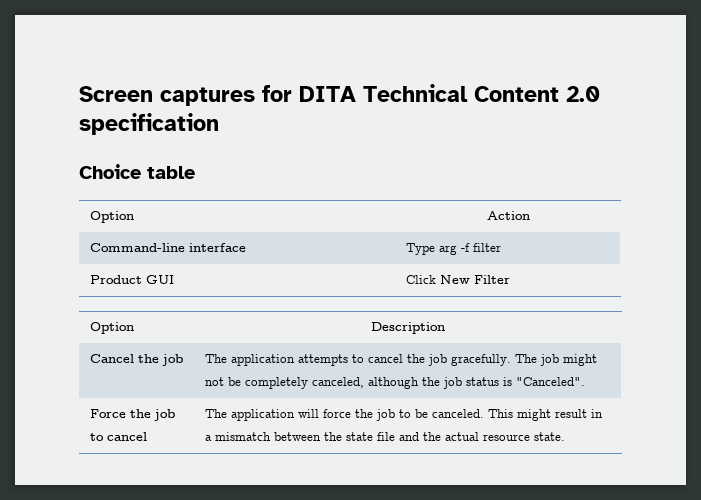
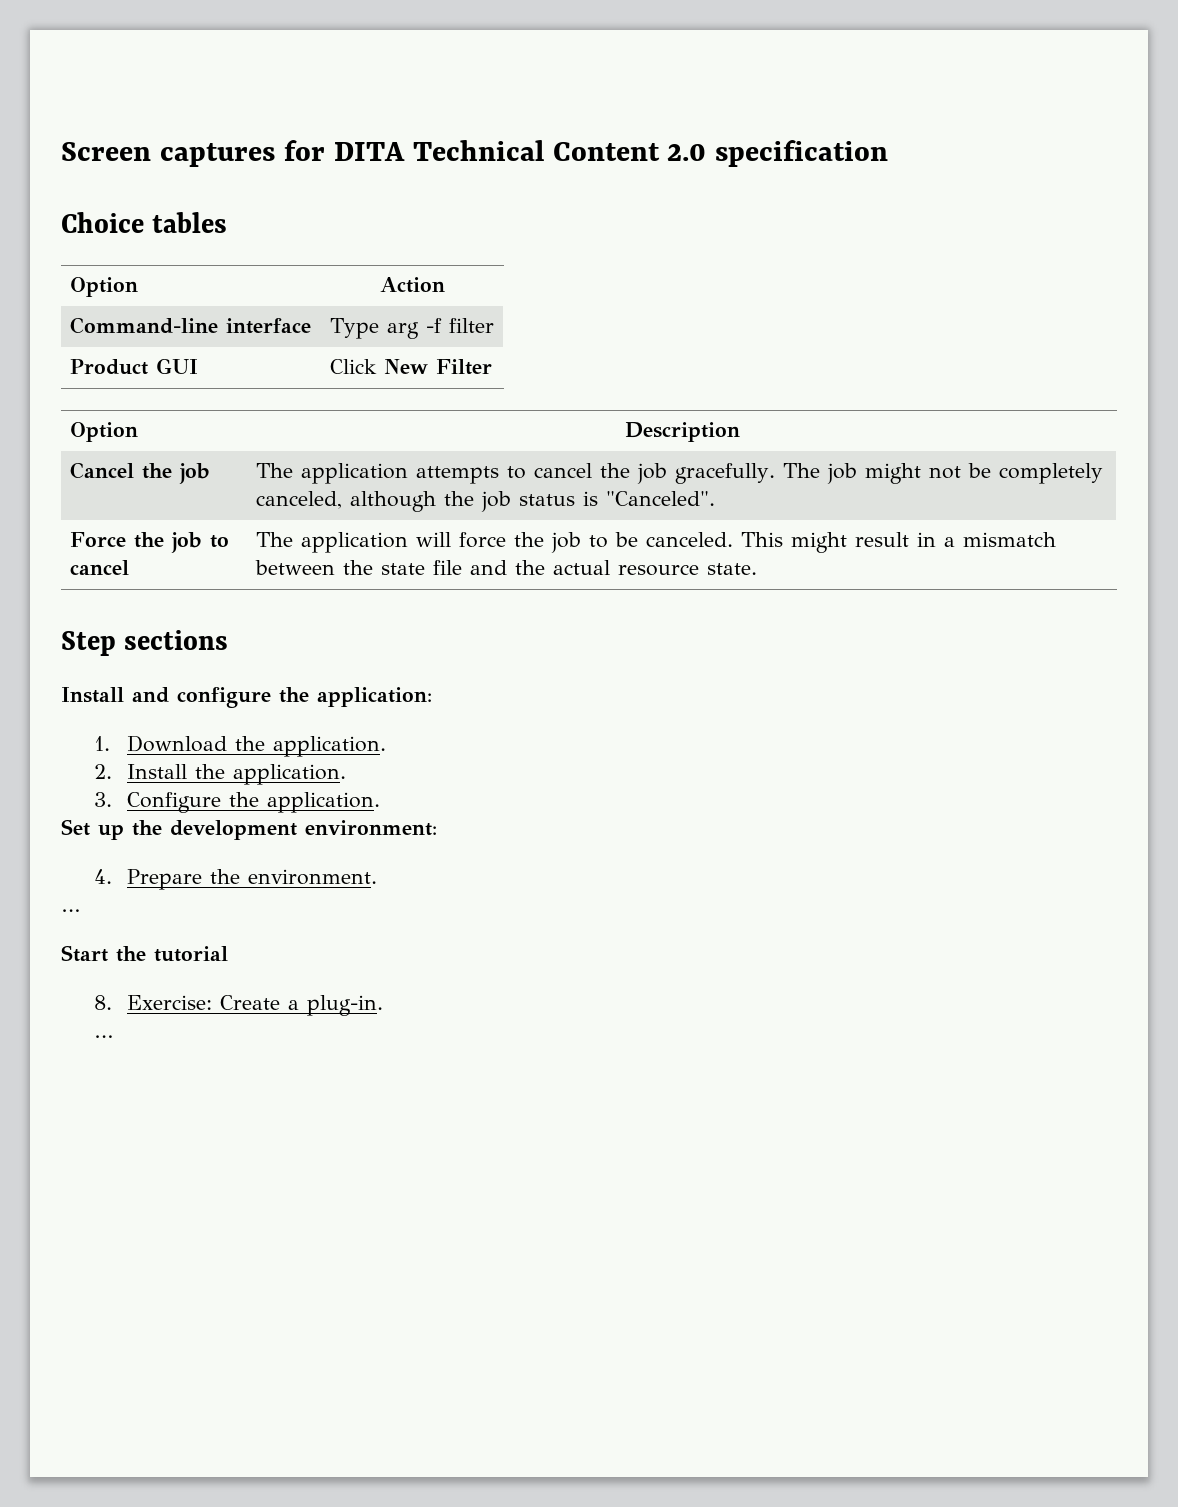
- Choice table
+ Choice tables
+ Step sections
+ Install and configure the application:
+ 1. Download the application.
+ 2. Install the application.
+ 3. Configure the application.
+ Set up the development environment:
+ 4. Prepare the environment.
+ …
+ Start the tutorial
+ 8. Exercise: Create a plug-in.
+ …

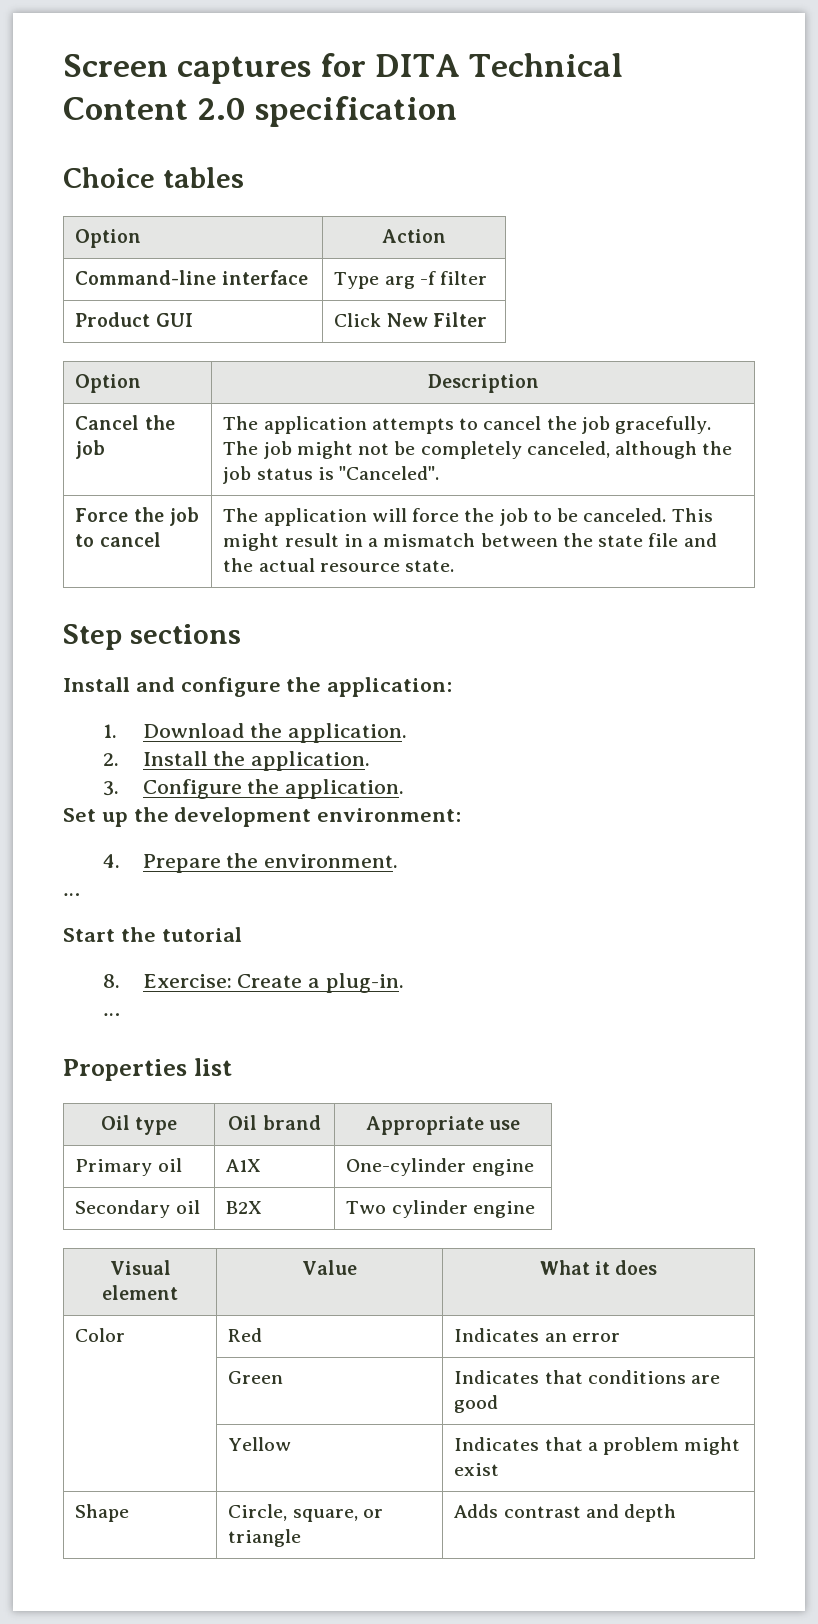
+ Properties list
+ Oil type | Oil brand | Appropriate use
+ Primary oil | A1X | One-cylinder engine
+ Secondary oil | B2X | Two cylinder engine
+ Visual element | Value | What it does
+ Color | Red | Indicates an error
+ | Green | Indicates that conditions are good
+ | Yellow | Indicates that a problem might exist
+ Shape | Circle, square, or triangle | Adds contrast and depth

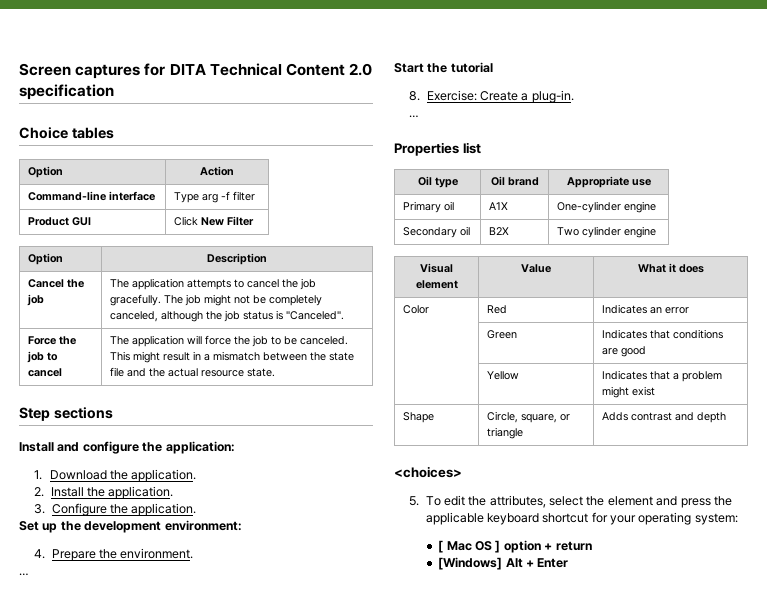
+ <choices>
+ 5. To edit the attributes, select the element and press the applicable keyboard shortcut for your operating system:
+ [ Mac OS ] option + return
+ [Windows] Alt + Enter

